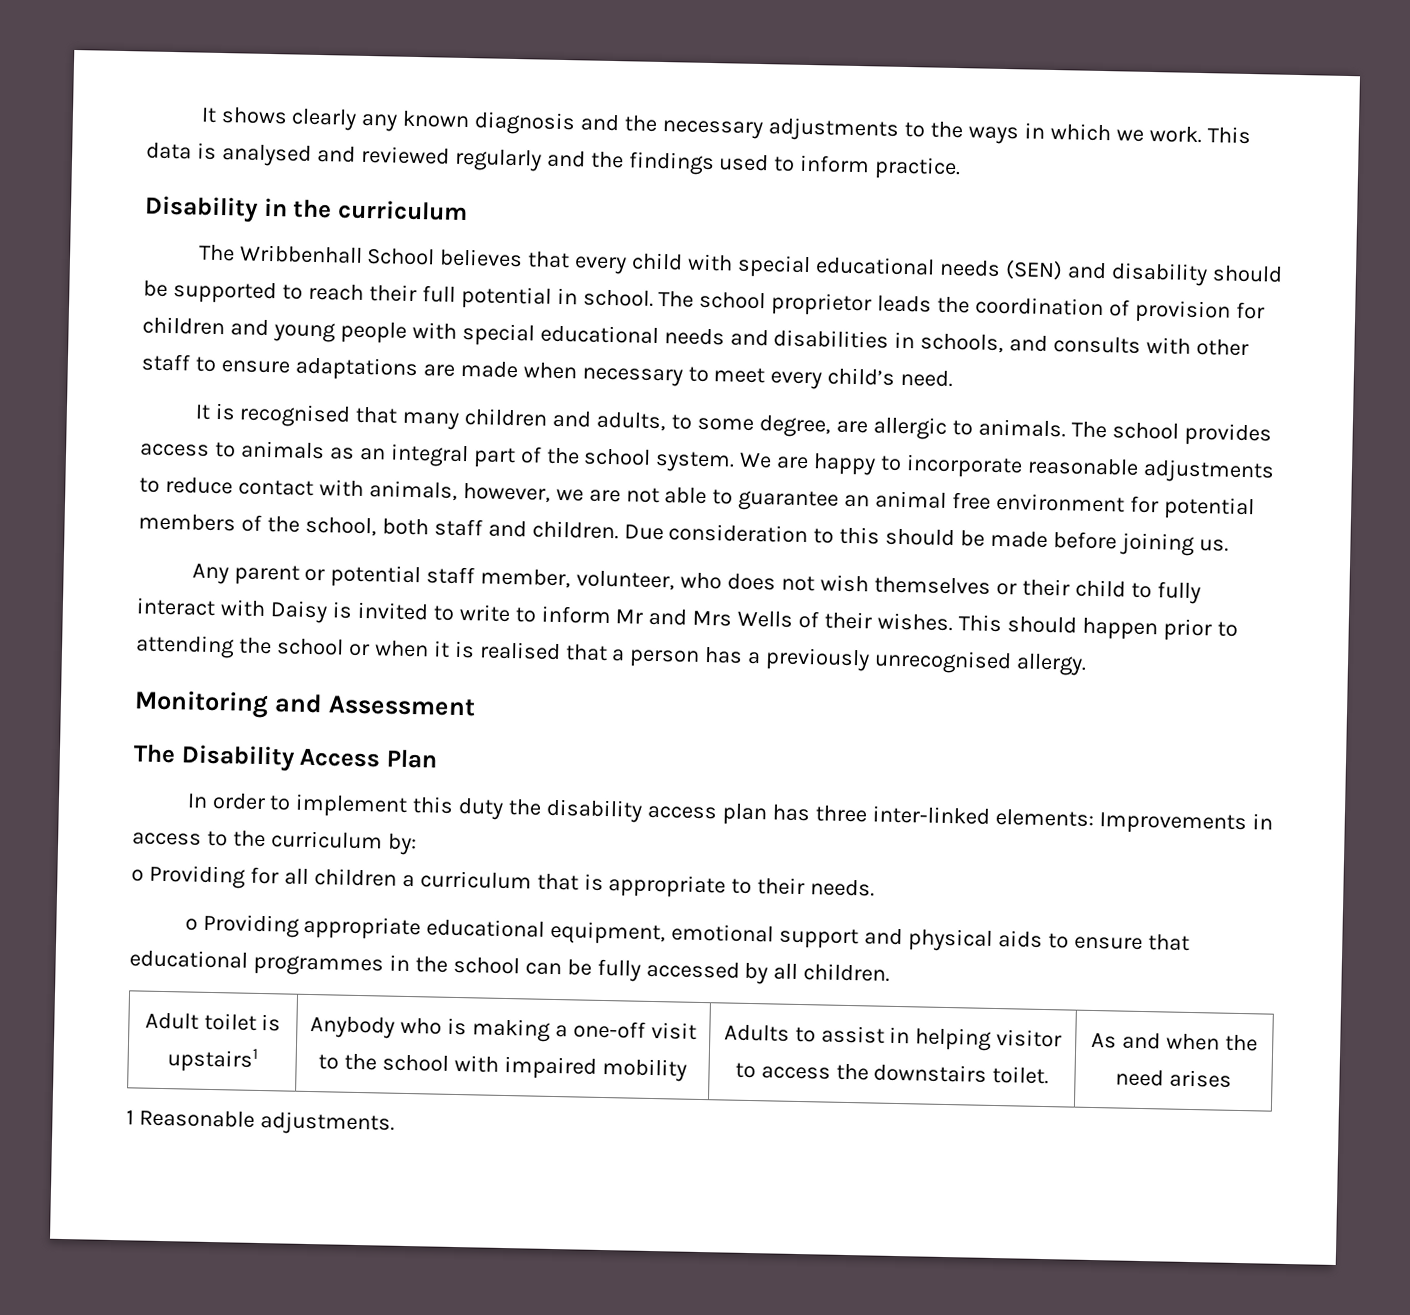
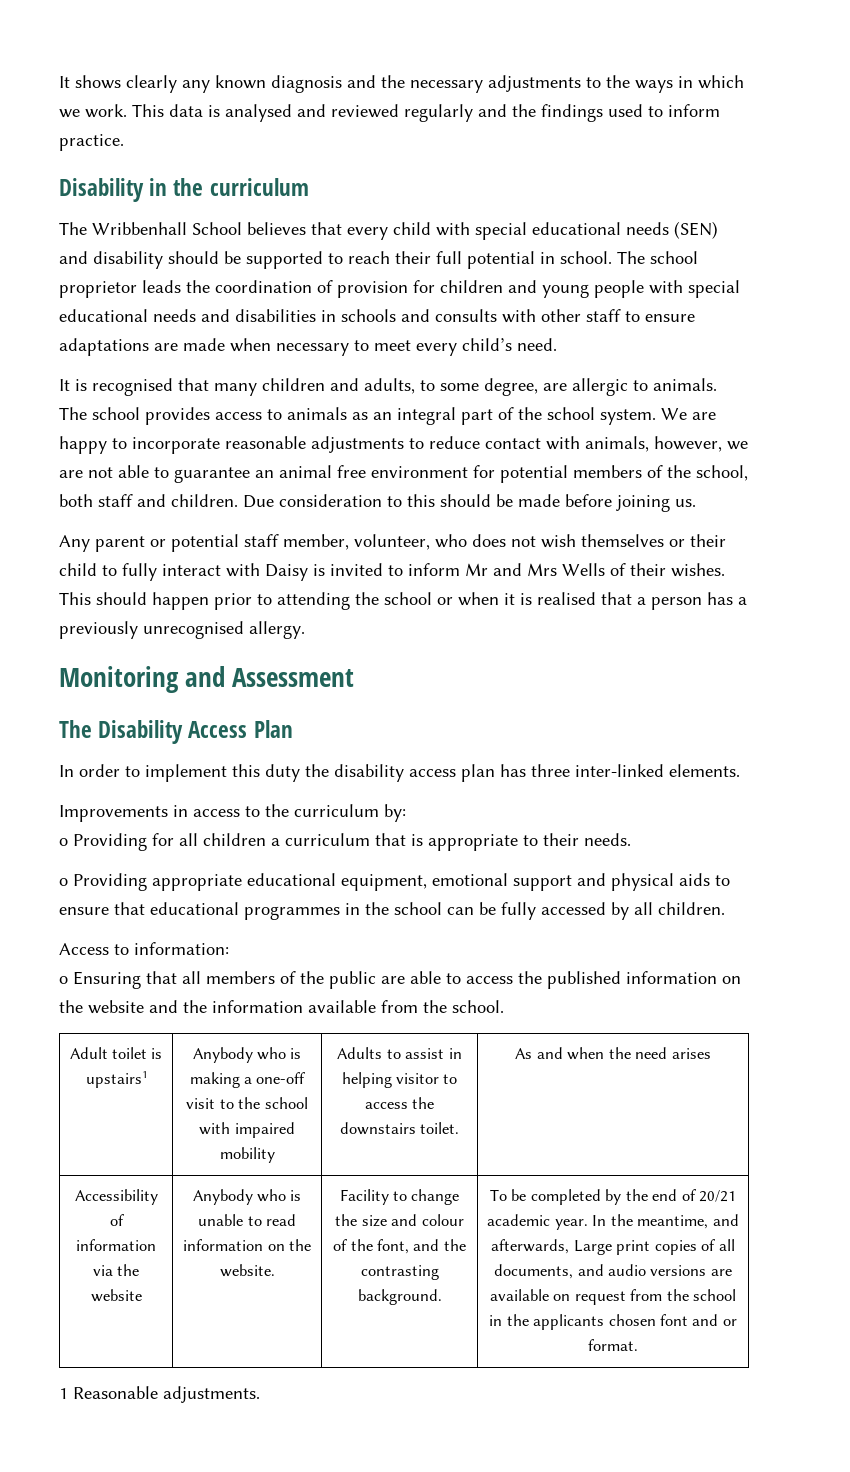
- The school proprietor leads the coordination of provision for children and young people with special educational needs and disabilities in schools, and consults with other staff to ensure adaptations are made when necessary to meet every child’s need.
+ The school proprietor leads the coordination of provision for children and young people with special educational needs and disabilities in schools and consults with other staff to ensure adaptations are made when necessary to meet every child’s need.
- Any parent or potential staff member, volunteer, who does not wish themselves or their child to fully interact with Daisy is invited to write to inform Mr and Mrs Wells of their wishes.
+ Any parent or potential staff member, volunteer, who does not wish themselves or their child to fully interact with Daisy is invited to inform Mr and Mrs Wells of their wishes.
- In order to implement this duty the disability access plan has three inter-linked elements: Improvements in access to the curriculum by:
+ In order to implement this duty the disability access plan has three inter-linked elements.
+ Improvements in access to the curriculum by:
+ Access to information:
+ o Ensuring that all members of the public are able to access the published information on the website and the information available from the school.
+ Accessibility of information via the website | Anybody who is unable to read information on the website. | Facility to change the size and colour of the font, and the contrasting background. | To be completed by the end of 20/21 academic year. In the meantime, and afterwards, Large print copies of all documents, and audio versions are available on request from the school in the applicants chosen font and or format.

